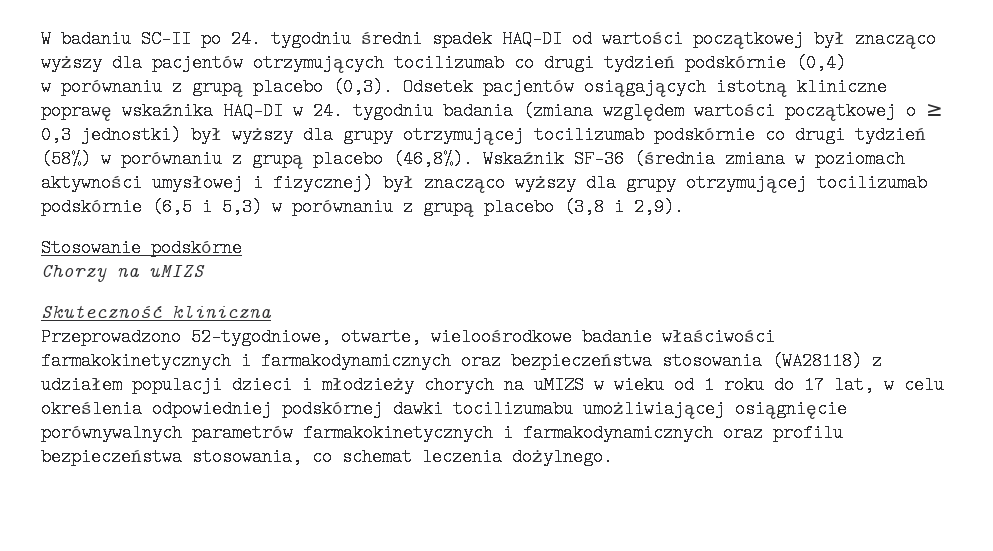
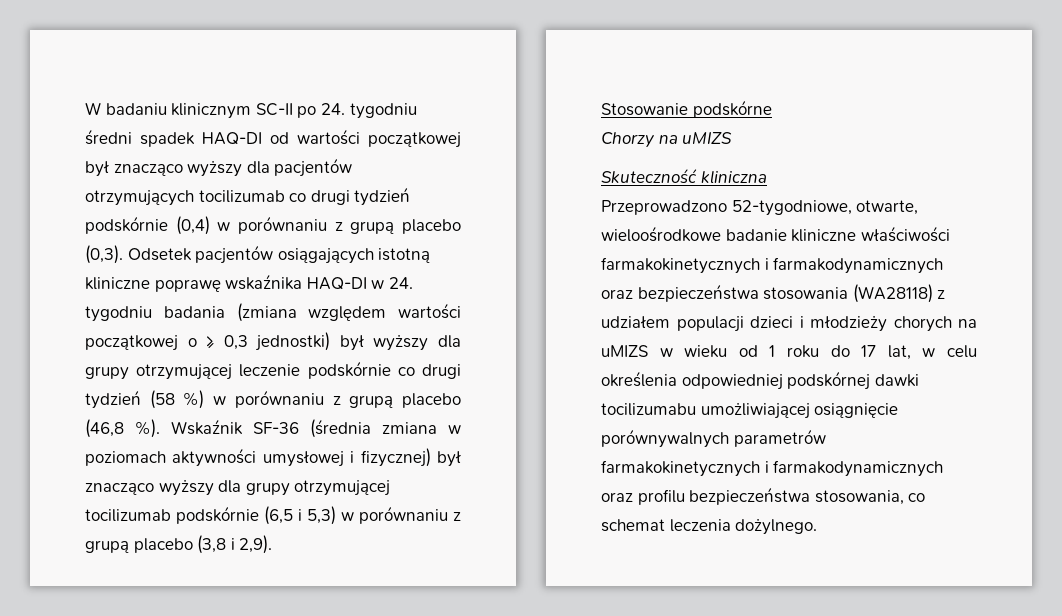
- W badaniu SC-II po 24. tygodniu średni spadek HAQ-DI od wartości początkowej był znacząco wyższy dla pacjentów otrzymujących tocilizumab co drugi tydzień podskórnie (0,4)
- w porównaniu z grupą placebo (0,3).
+ W badaniu klinicznym SC-II po 24. tygodniu średni spadek HAQ-DI od wartości początkowej był znacząco wyższy dla pacjentów otrzymujących tocilizumab co drugi tydzień podskórnie (0,4) w porównaniu z grupą placebo (0,3).
- Odsetek pacjentów osiągających istotną kliniczne poprawę wskaźnika HAQ-DI w 24. tygodniu badania (zmiana względem wartości początkowej o ≥ 0,3 jednostki) był wyższy dla grupy otrzymującej tocilizumab podskórnie co drugi tydzień (58%) w porównaniu z grupą placebo (46,8%).
+ Odsetek pacjentów osiągających istotną kliniczne poprawę wskaźnika HAQ-DI w 24. tygodniu badania (zmiana względem wartości początkowej o ≥ 0,3 jednostki) był wyższy dla grupy otrzymującej leczenie podskórnie co drugi tydzień (58 %) w porównaniu z grupą placebo (46,8 %).
- Przeprowadzono 52-tygodniowe, otwarte, wieloośrodkowe badanie właściwości farmakokinetycznych i farmakodynamicznych oraz bezpieczeństwa stosowania (WA28118) z udziałem populacji dzieci i młodzieży chorych na uMIZS w wieku od 1 roku do 17 lat, w celu określenia odpowiedniej podskórnej dawki tocilizumabu umożliwiającej osiągnięcie porównywalnych parametrów farmakokinetycznych i farmakodynamicznych oraz profilu bezpieczeństwa stosowania, co schemat leczenia dożylnego.
+ Przeprowadzono 52-tygodniowe, otwarte, wieloośrodkowe badanie kliniczne właściwości farmakokinetycznych i farmakodynamicznych oraz bezpieczeństwa stosowania (WA28118) z udziałem populacji dzieci i młodzieży chorych na uMIZS w wieku od 1 roku do 17 lat, w celu określenia odpowiedniej podskórnej dawki tocilizumabu umożliwiającej osiągnięcie porównywalnych parametrów farmakokinetycznych i farmakodynamicznych oraz profilu bezpieczeństwa stosowania, co schemat leczenia dożylnego.

